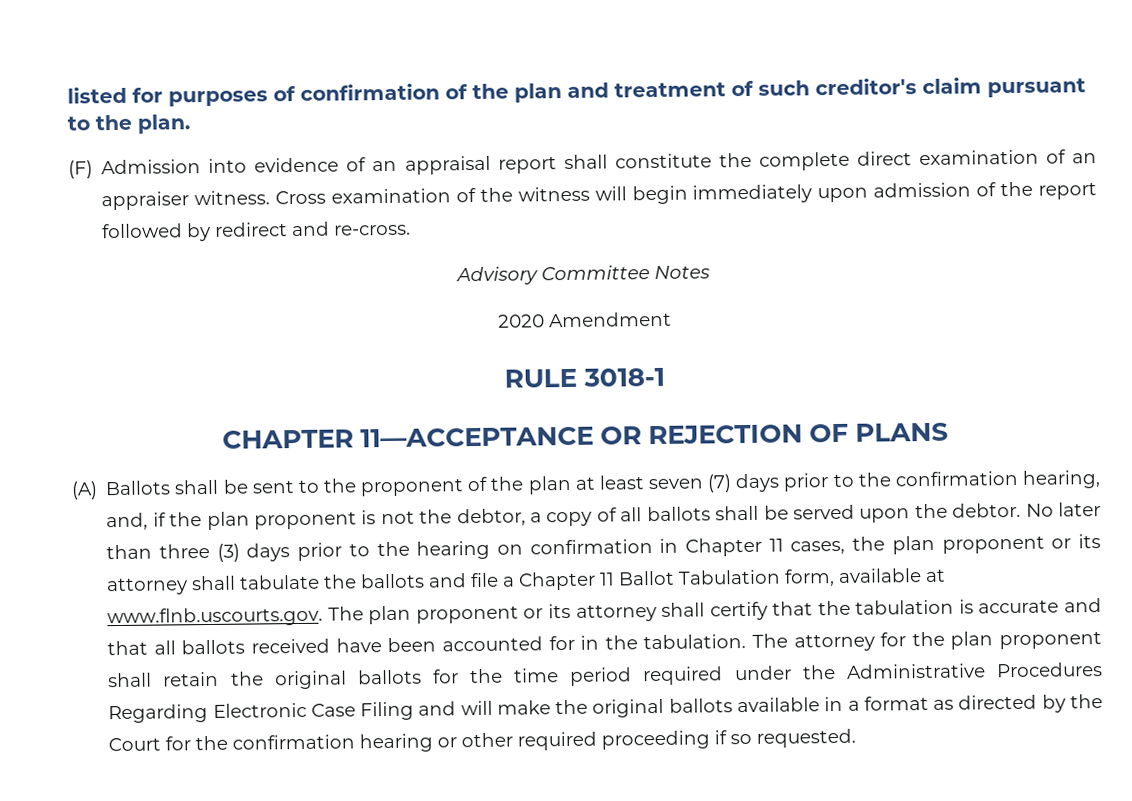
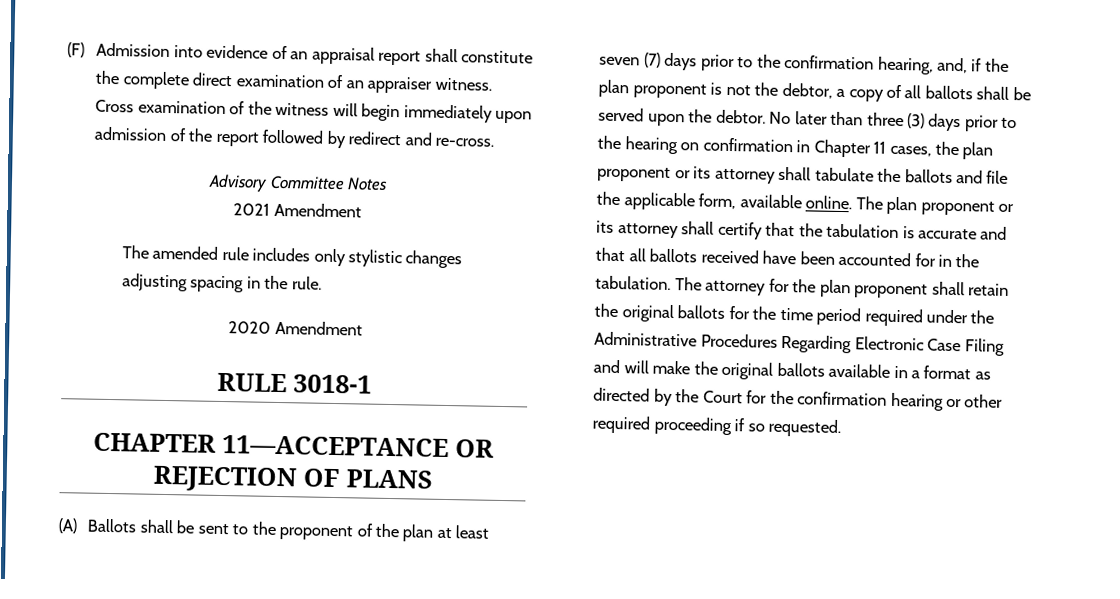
- listed for purposes of confirmation of the plan and treatment of such creditor's claim pursuant to the plan.
+ 2021 Amendment
+ The amended rule includes only stylistic changes adjusting spacing in the rule.
- No later than three (3) days prior to the hearing on confirmation in Chapter 11 cases, the plan proponent or its attorney shall tabulate the ballots and file a Chapter 11 Ballot Tabulation form, available at www.flnb.uscourts.gov. The plan proponent or its attorney shall certify that the tabulation is accurate and that all ballots received have been accounted for in the tabulation.
+ No later than three (3) days prior to the hearing on confirmation in Chapter 11 cases, the plan proponent or its attorney shall tabulate the ballots and file the applicable form, available online. The plan proponent or its attorney shall certify that the tabulation is accurate and that all ballots received have been accounted for in the tabulation.

